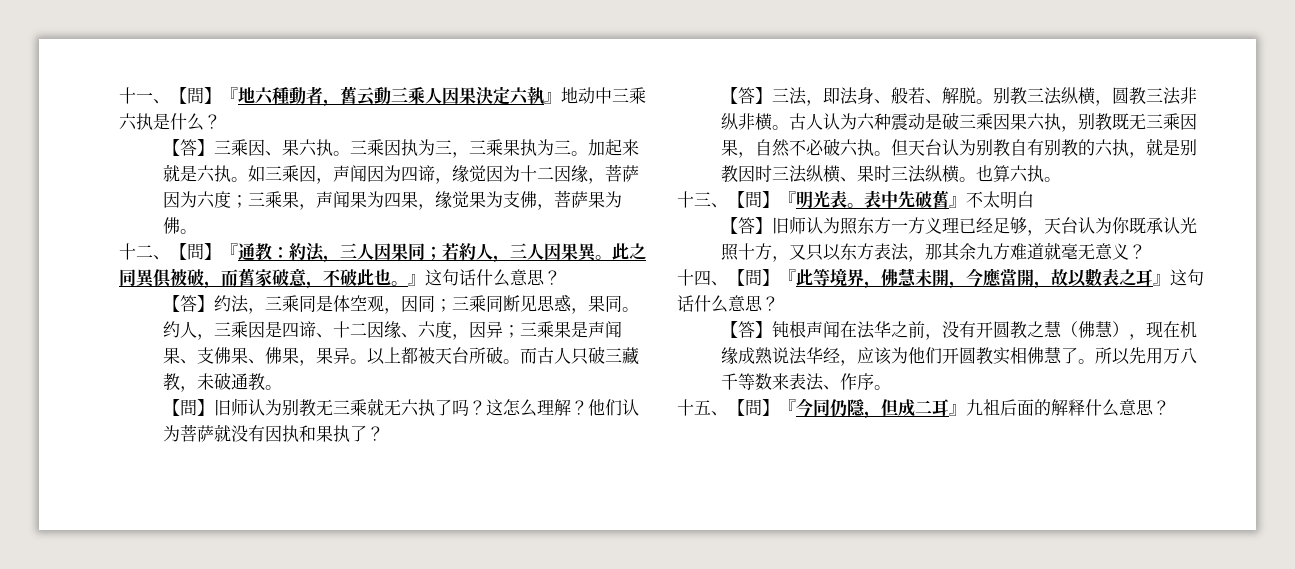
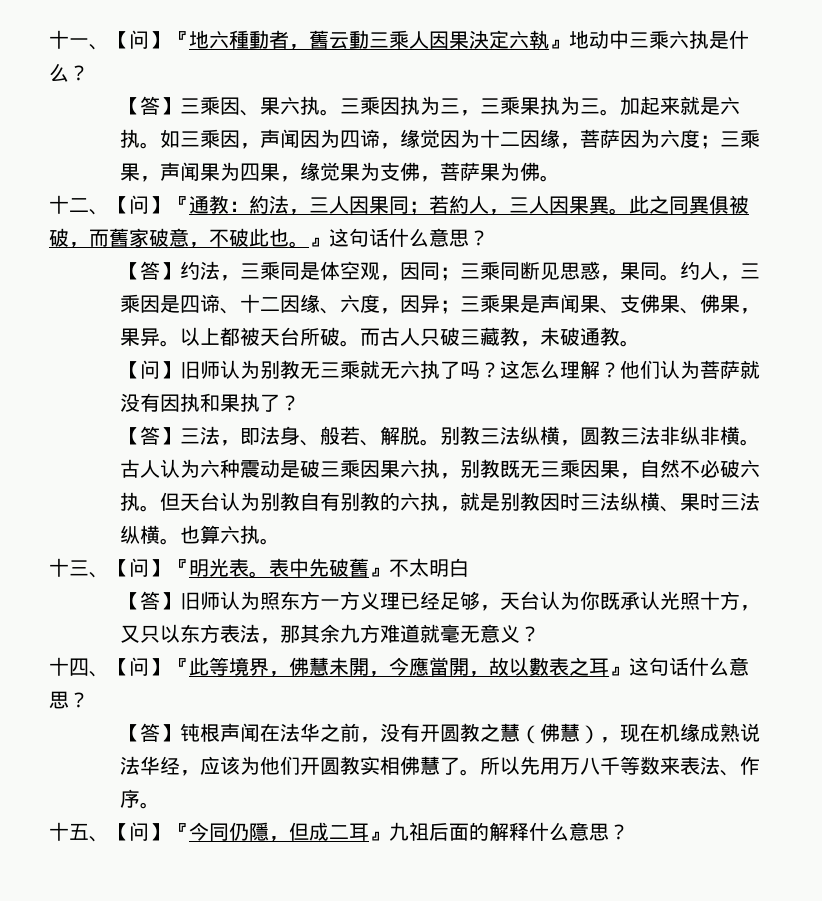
- 十一、【問】『地六種動者，舊云動三乘人因果決定六執』地动中三乘六执是什么？
+ 十一、【问】『地六種動者，舊云動三乘人因果決定六執』地动中三乘六执是什么？
- 十二、【問】『通教：約法，三人因果同；若約人，三人因果異。
+ 十二、【问】『通教：約法，三人因果同；若約人，三人因果異。
- 【問】旧师认为别教无三乘就无六执了吗？
+ 【问】旧师认为别教无三乘就无六执了吗？
- 十三、【問】『明光表。
+ 十三、【问】『明光表。
- 十四、【問】『此等境界，佛慧未開，今應當開，故以數表之耳』这句话什么意思？
+ 十四、【问】『此等境界，佛慧未開，今應當開，故以數表之耳』这句话什么意思？
- 十五、【問】『今同仍隱，但成二耳』九祖后面的解释什么意思？
+ 十五、【问】『今同仍隱，但成二耳』九祖后面的解释什么意思？

